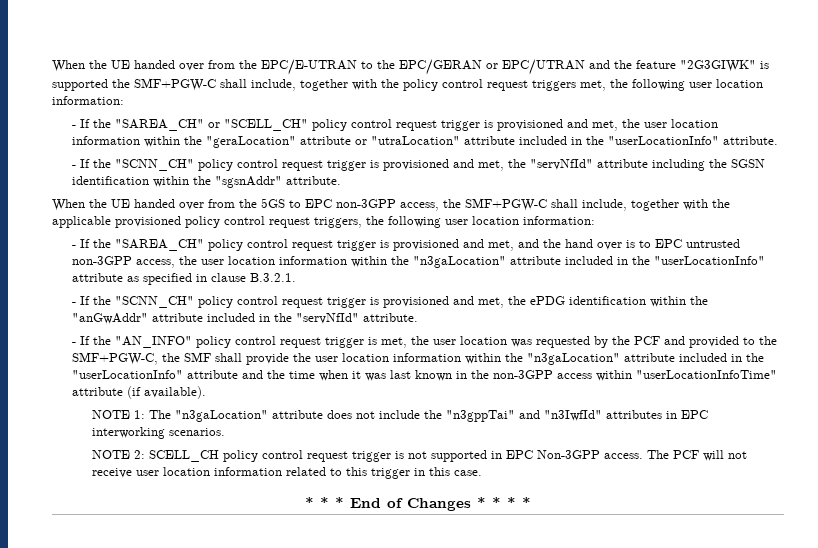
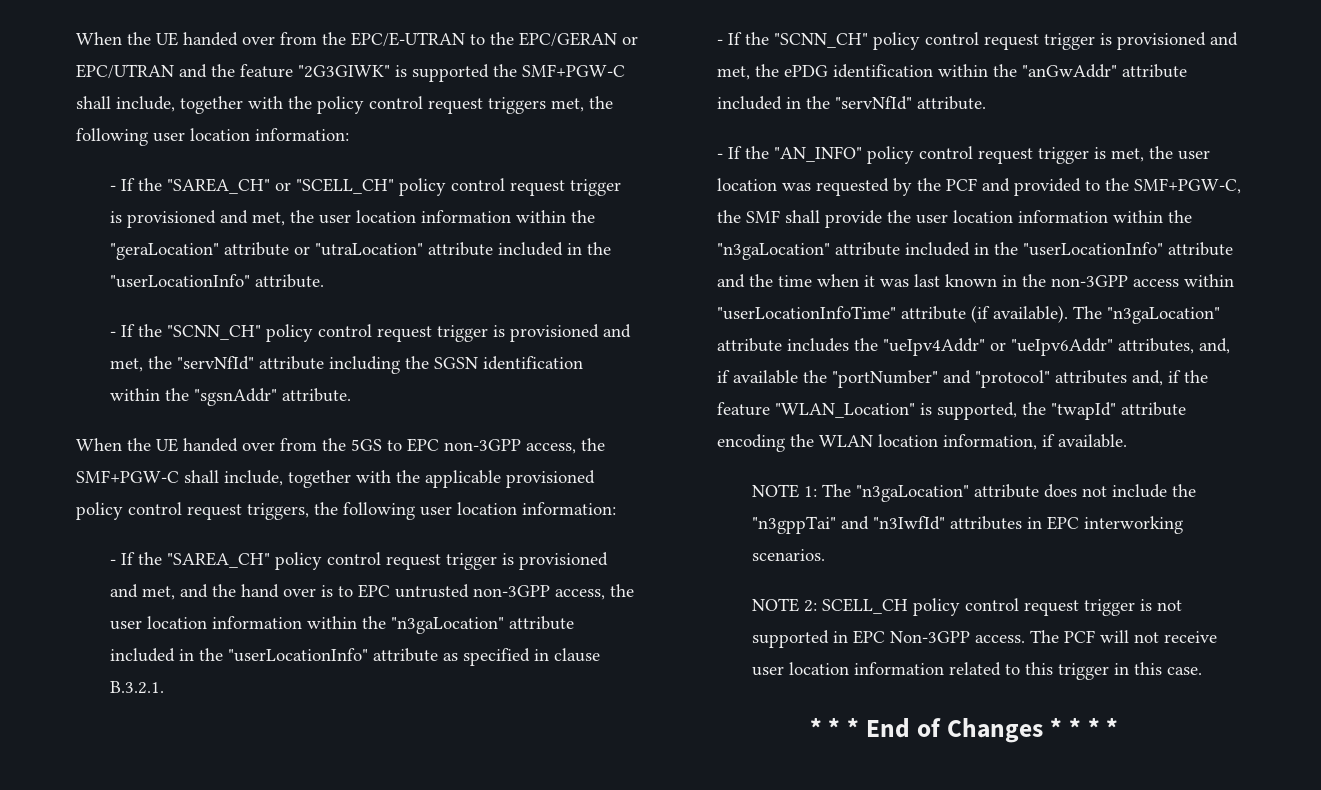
+ The "n3gaLocation" attribute includes the "ueIpv4Addr" or "ueIpv6Addr" attributes, and, if available the "portNumber" and "protocol" attributes and, if the feature "WLAN_Location" is supported, the "twapId" attribute encoding the WLAN location information, if available.

